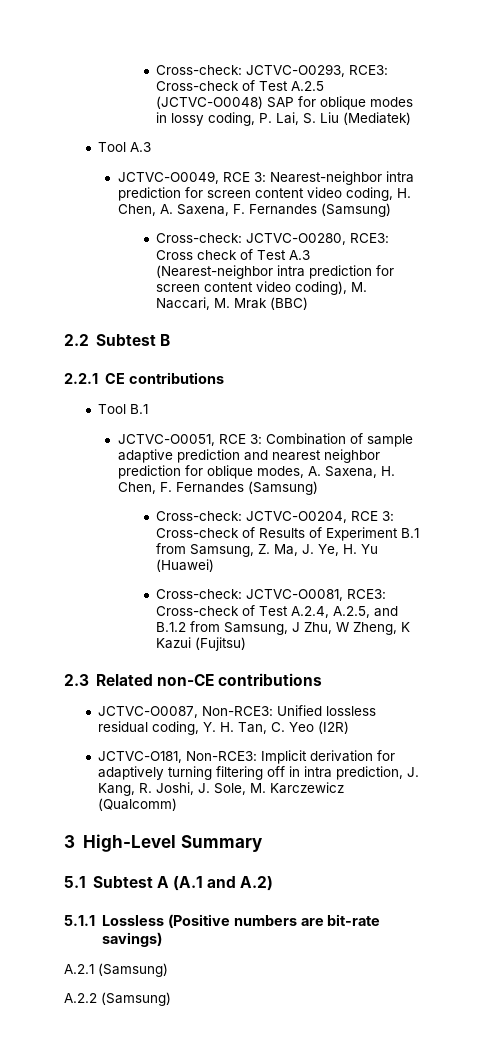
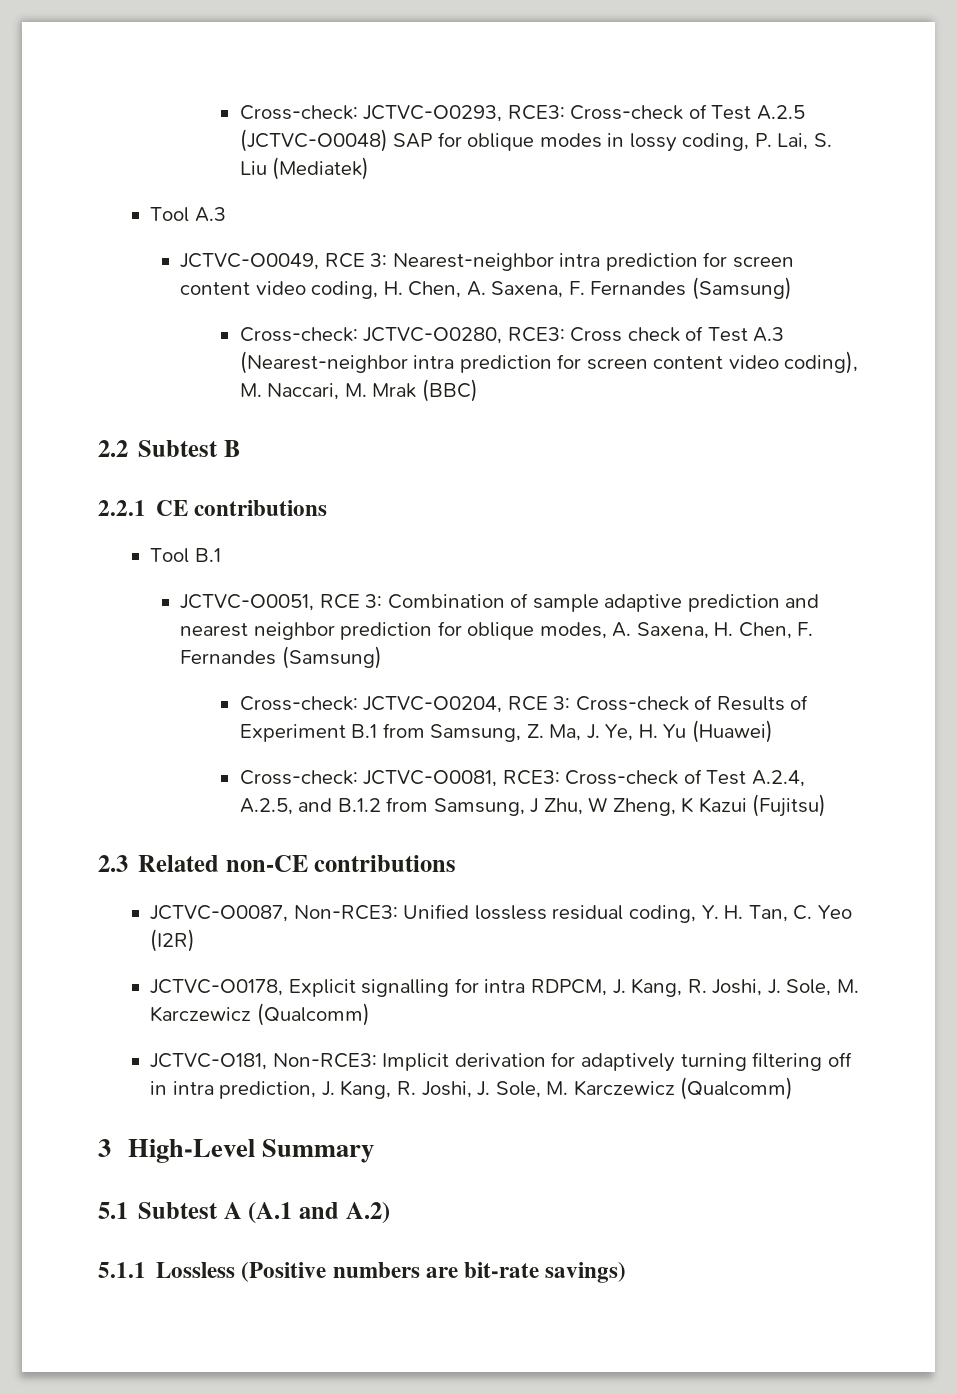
+ JCTVC-O0178, Explicit signalling for intra RDPCM, J. Kang, R. Joshi, J. Sole, M. Karczewicz (Qualcomm)
- A.2.1 (Samsung)
- A.2.2 (Samsung)

